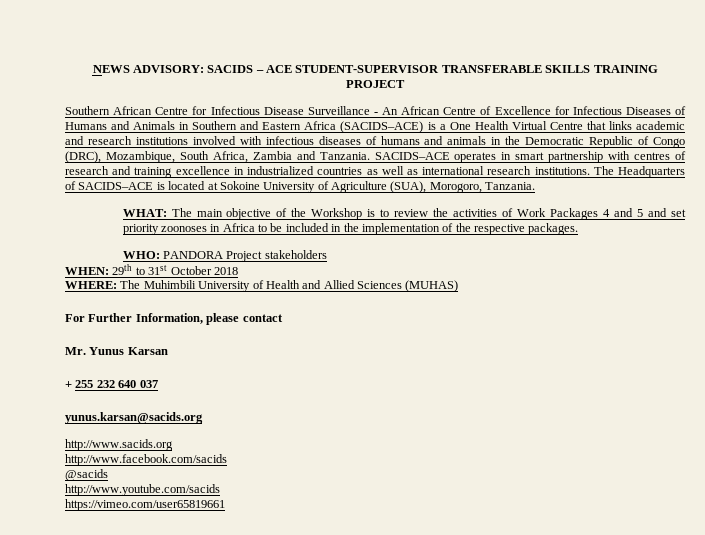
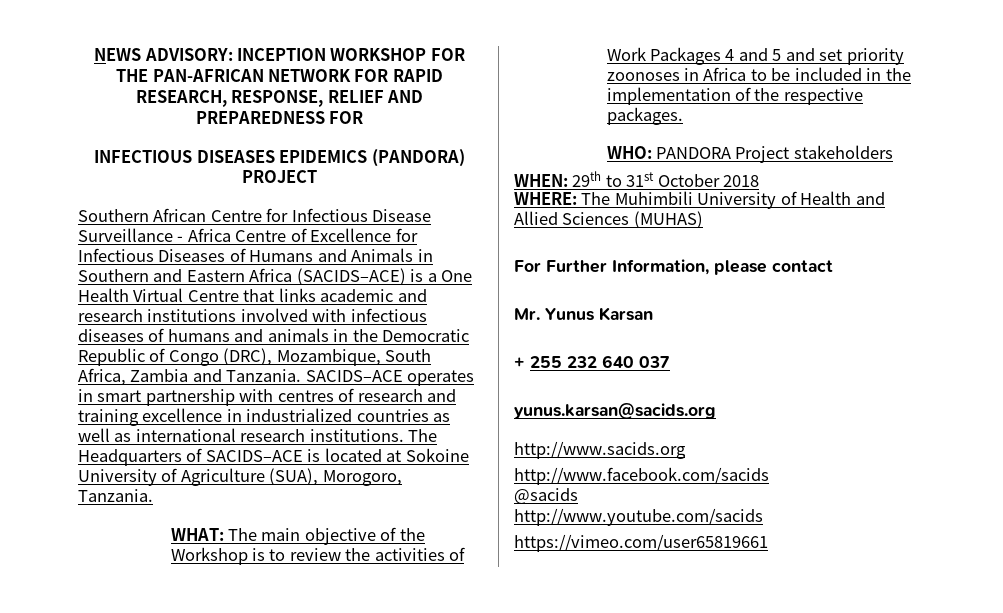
- NEWS ADVISORY: SACIDS – ACE STUDENT-SUPERVISOR TRANSFERABLE SKILLS TRAINING PROJECT
+ NEWS ADVISORY: INCEPTION WORKSHOP FOR THE PAN-AFRICAN NETWORK FOR RAPID RESEARCH, RESPONSE, RELIEF AND PREPAREDNESS FOR
+ INFECTIOUS DISEASES EPIDEMICS (PANDORA) PROJECT
- Southern African Centre for Infectious Disease Surveillance - An African Centre of Excellence for Infectious Diseases of Humans and Animals in Southern and Eastern Africa (SACIDS–ACE) is a One Health Virtual Centre that links academic and research institutions involved with infectious diseases of humans and animals in the Democratic Republic of Congo (DRC), Mozambique, South Africa, Zambia and Tanzania.
+ Southern African Centre for Infectious Disease Surveillance - Africa Centre of Excellence for Infectious Diseases of Humans and Animals in Southern and Eastern Africa (SACIDS–ACE) is a One Health Virtual Centre that links academic and research institutions involved with infectious diseases of humans and animals in the Democratic Republic of Congo (DRC), Mozambique, South Africa, Zambia and Tanzania.

